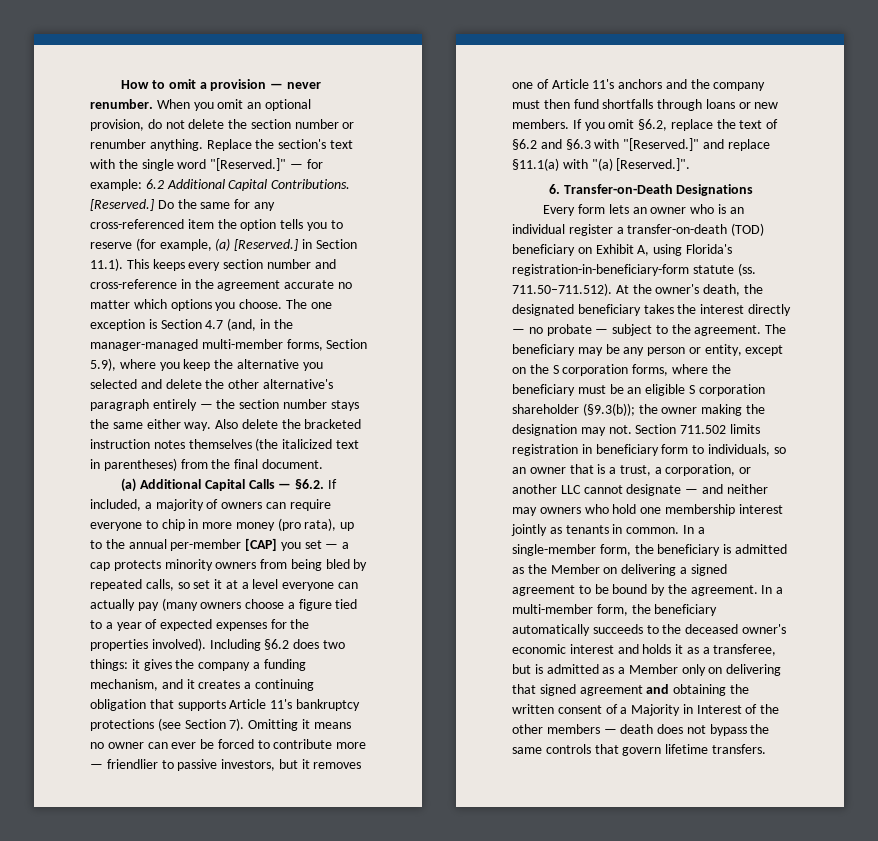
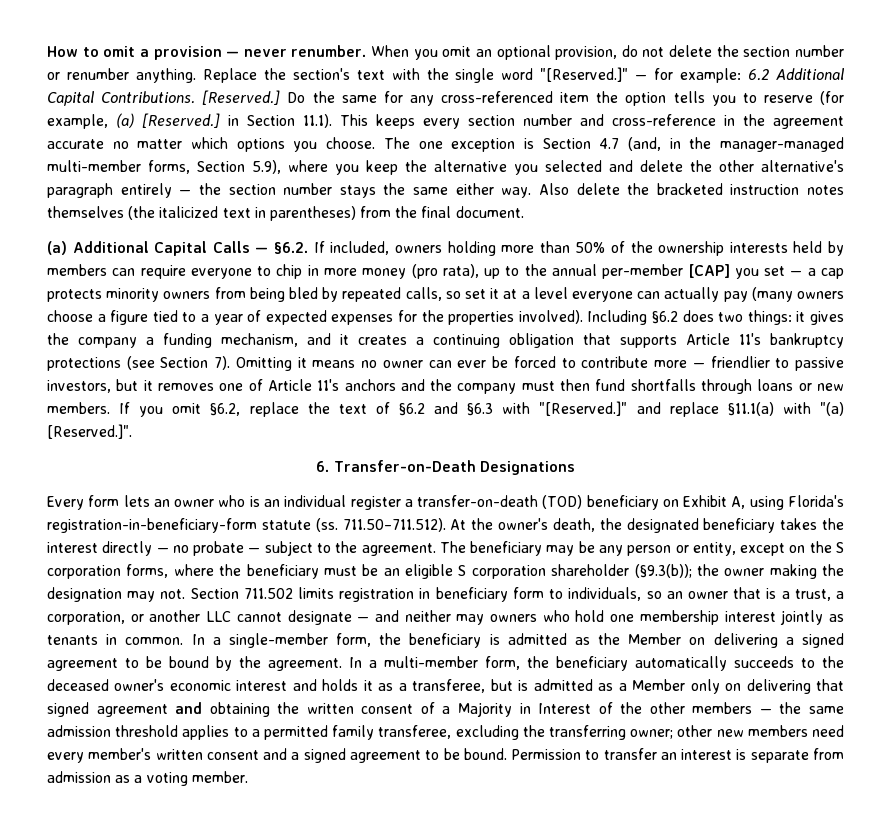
- (a) Additional Capital Calls — §6.2. If included, a majority of owners can require everyone to chip in more money (pro rata), up to the annual per-member [CAP] you set — a cap protects minority owners from being bled by repeated calls, so set it at a level everyone can actually pay (many owners choose a figure tied to a year of expected expenses for the properties involved).
+ (a) Additional Capital Calls — §6.2. If included, owners holding more than 50% of the ownership interests held by members can require everyone to chip in more money (pro rata), up to the annual per-member [CAP] you set — a cap protects minority owners from being bled by repeated calls, so set it at a level everyone can actually pay (many owners choose a figure tied to a year of expected expenses for the properties involved).
- In a multi-member form, the beneficiary automatically succeeds to the deceased owner's economic interest and holds it as a transferee, but is admitted as a Member only on delivering that signed agreement and obtaining the written consent of a Majority in Interest of the other members — death does not bypass the same controls that govern lifetime transfers.
+ In a multi-member form, the beneficiary automatically succeeds to the deceased owner's economic interest and holds it as a transferee, but is admitted as a Member only on delivering that signed agreement and obtaining the written consent of a Majority in Interest of the other members — the same admission threshold applies to a permitted family transferee, excluding the transferring owner; other new members need every member's written consent and a signed agreement to be bound. Permission to transfer an interest is separate from admission as a voting member.

